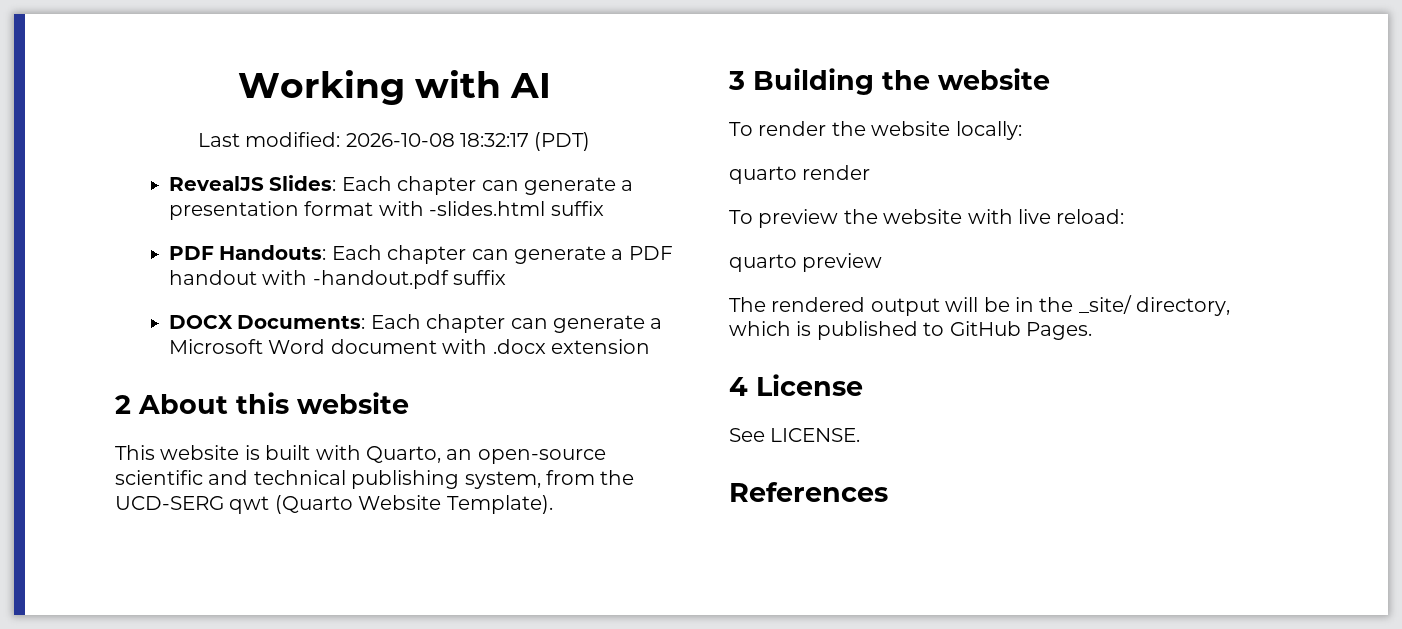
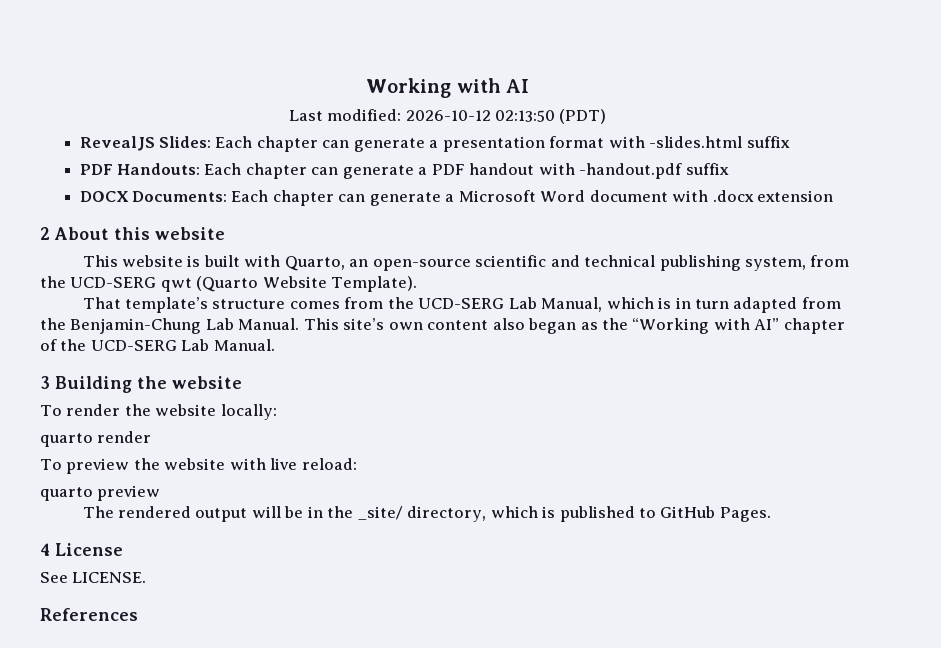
- Last modified: 2026-10-08 18:32:17 (PDT)
+ Last modified: 2026-10-12 02:13:50 (PDT)
+ That template’s structure comes from the UCD-SERG Lab Manual, which is in turn adapted from the Benjamin-Chung Lab Manual. This site’s own content also began as the “Working with AI” chapter of the UCD-SERG Lab Manual.

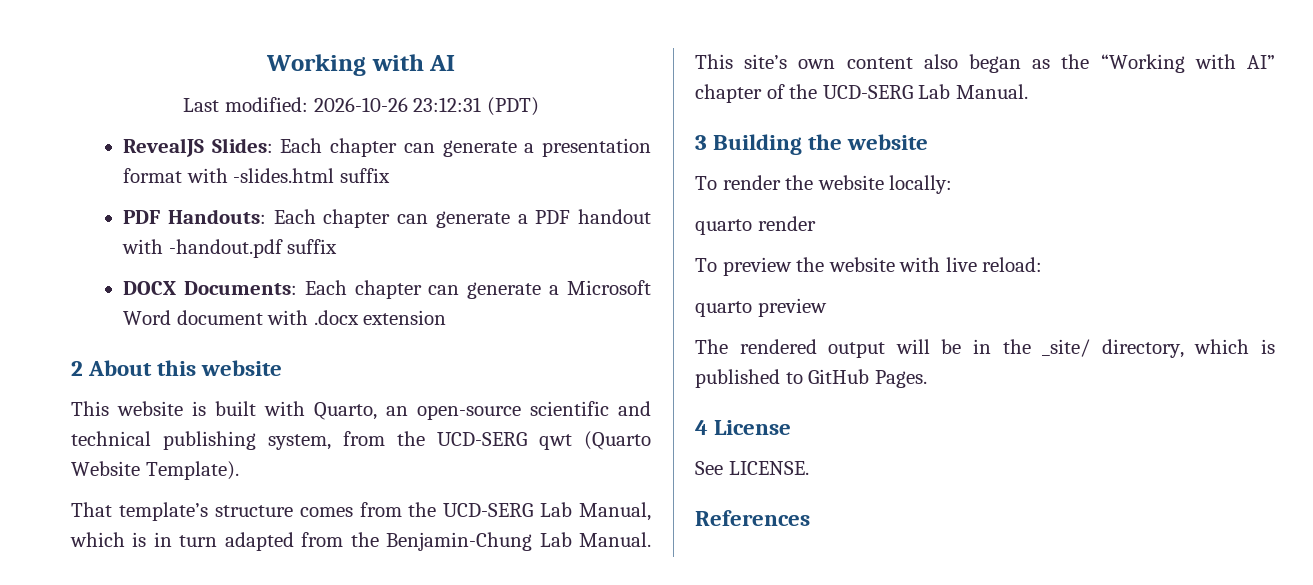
- Last modified: 2026-10-12 02:13:50 (PDT)
+ Last modified: 2026-10-26 23:12:31 (PDT)

